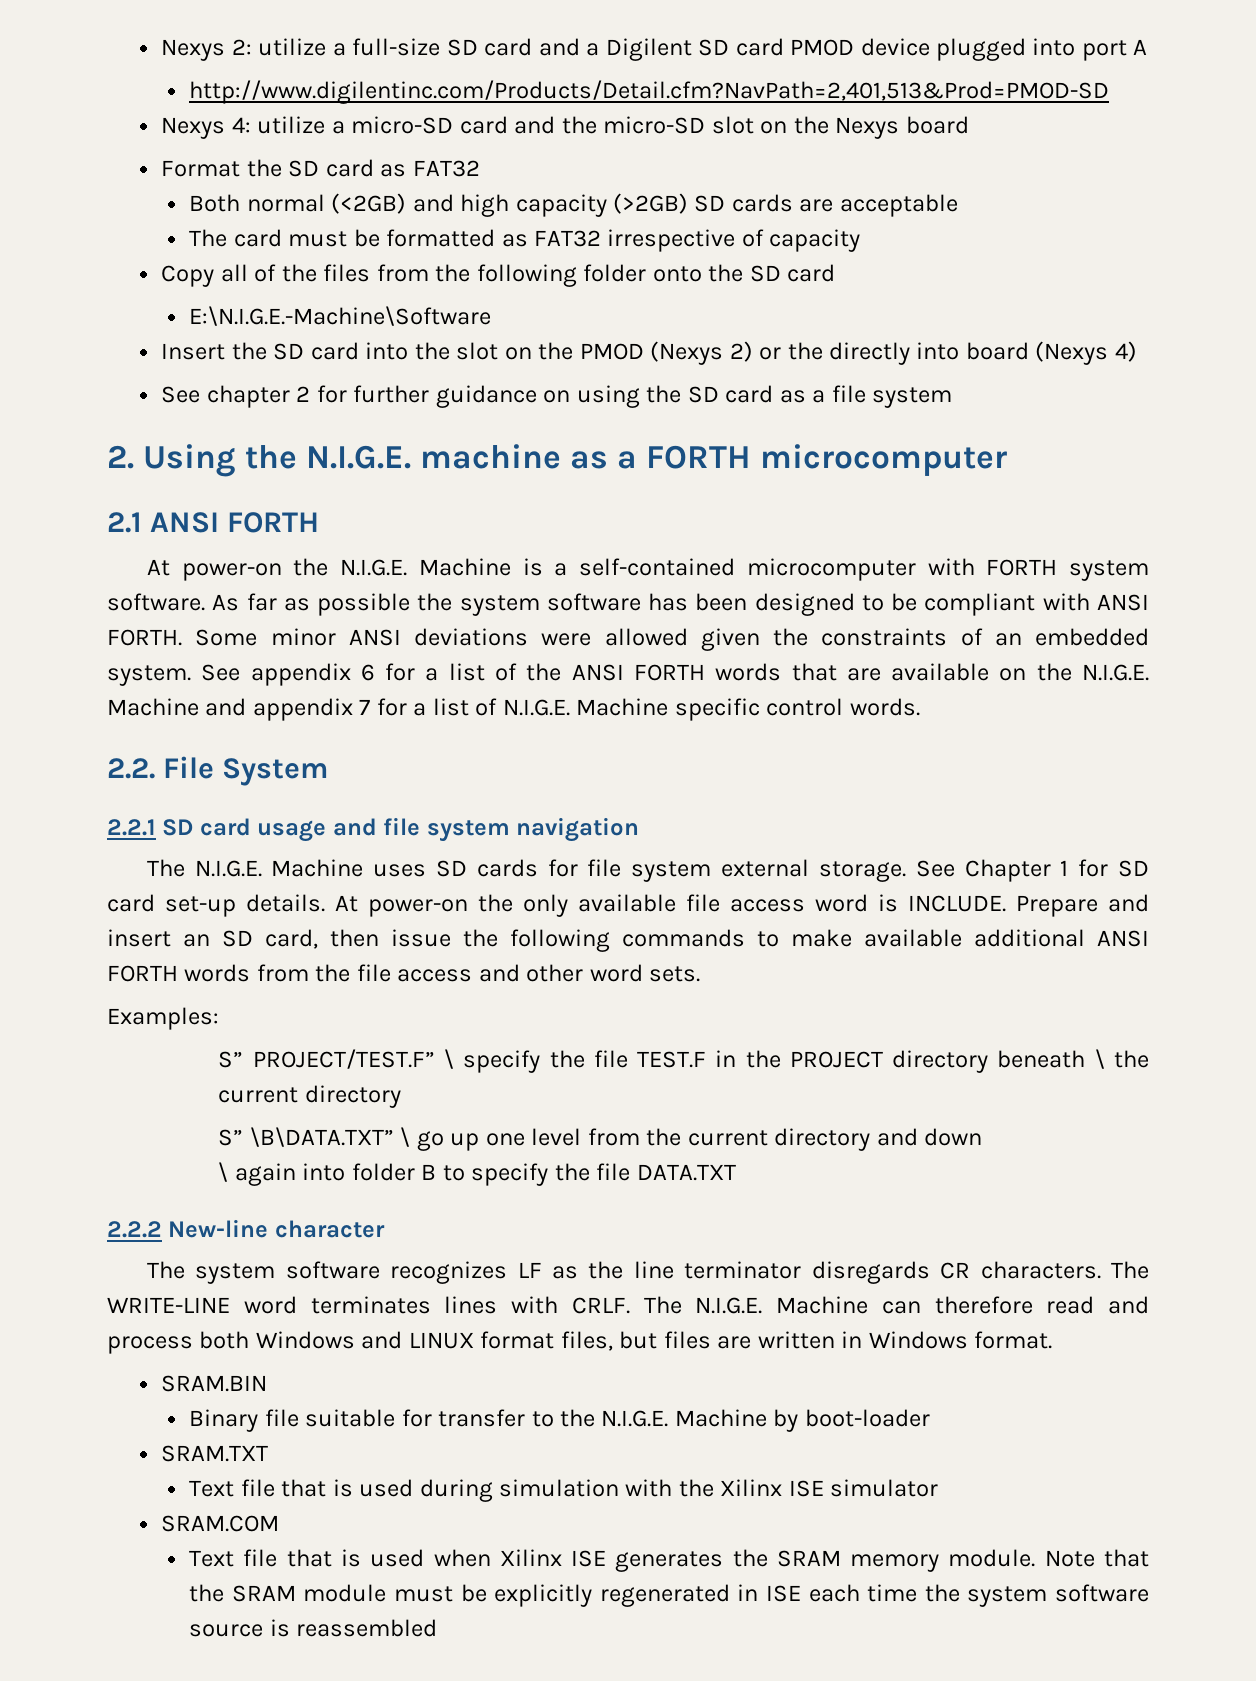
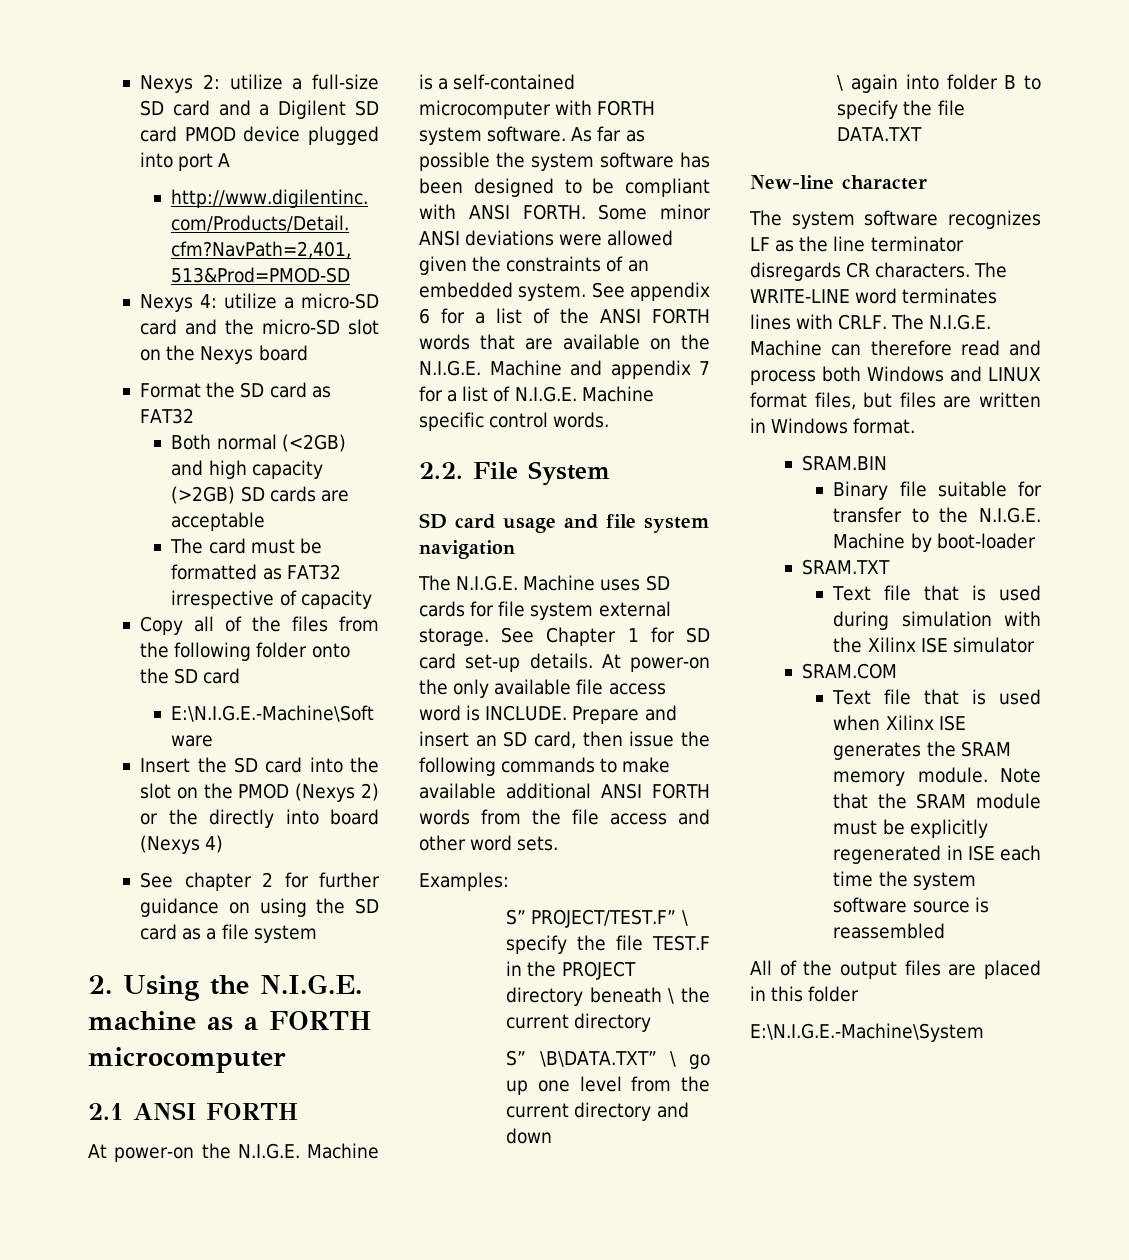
- 2.2.1 SD card usage and file system navigation
+ SD card usage and file system navigation
- 2.2.2 New-line character
+ New-line character
+ All of the output files are placed in this folder
+ E:\N.I.G.E.-Machine\System

